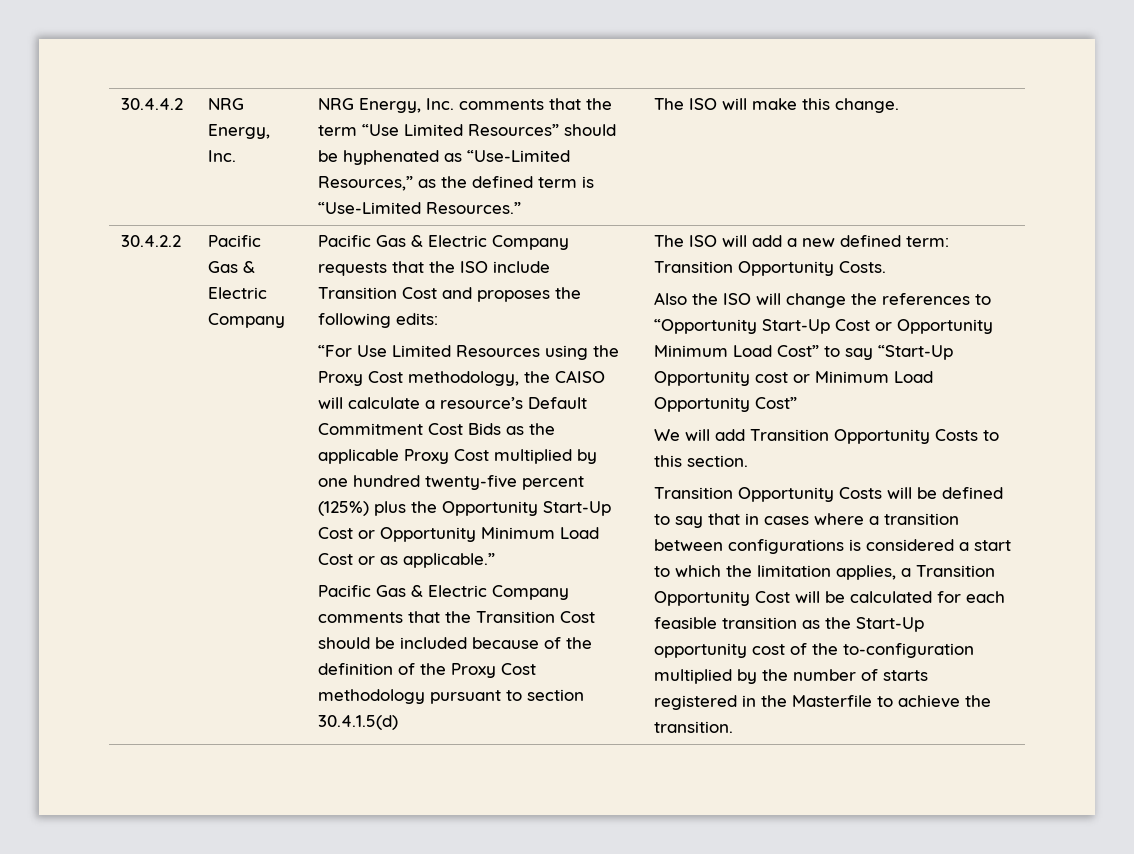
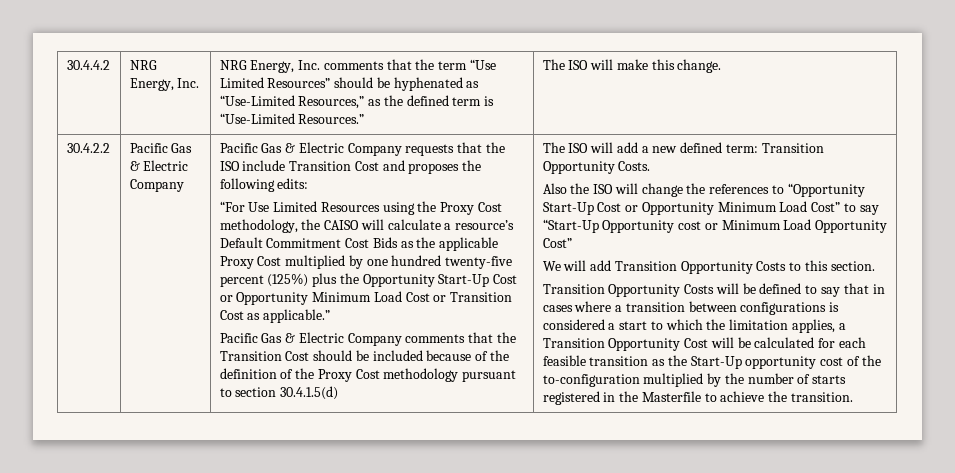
- “For Use Limited Resources using the Proxy Cost methodology, the CAISO will calculate a resource’s Default Commitment Cost Bids as the applicable Proxy Cost multiplied by one hundred twenty-five percent (125%) plus the Opportunity Start-Up Cost or Opportunity Minimum Load Cost or as applicable.”
+ “For Use Limited Resources using the Proxy Cost methodology, the CAISO will calculate a resource’s Default Commitment Cost Bids as the applicable Proxy Cost multiplied by one hundred twenty-five percent (125%) plus the Opportunity Start-Up Cost or Opportunity Minimum Load Cost or Transition Cost as applicable.”

